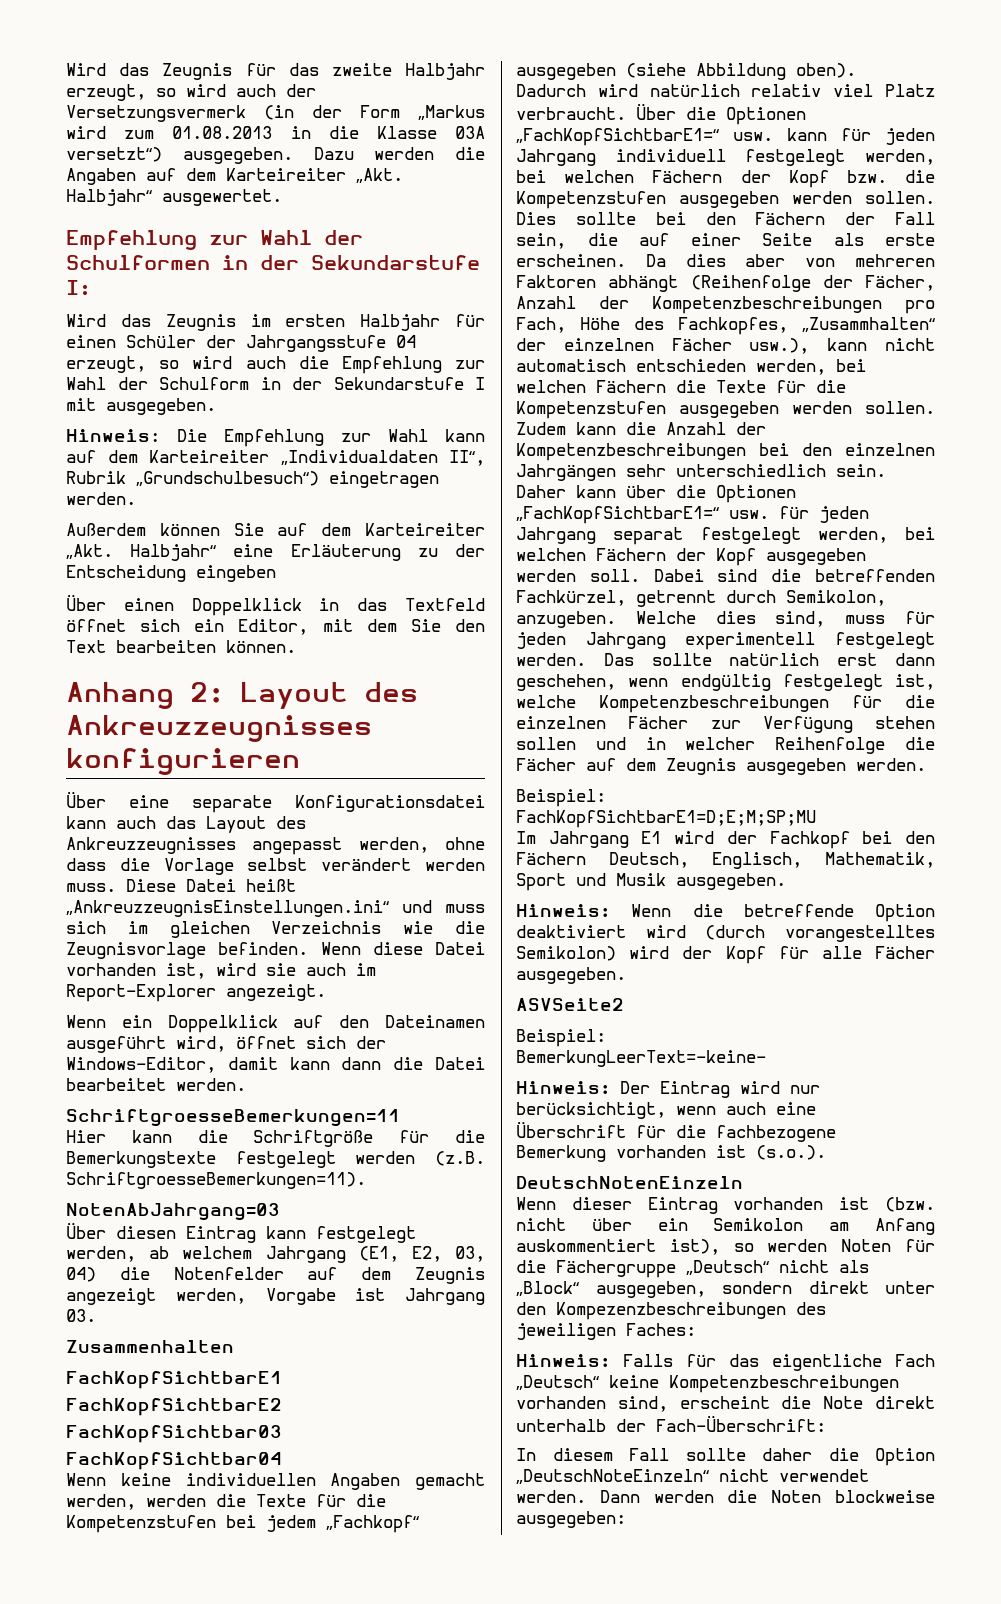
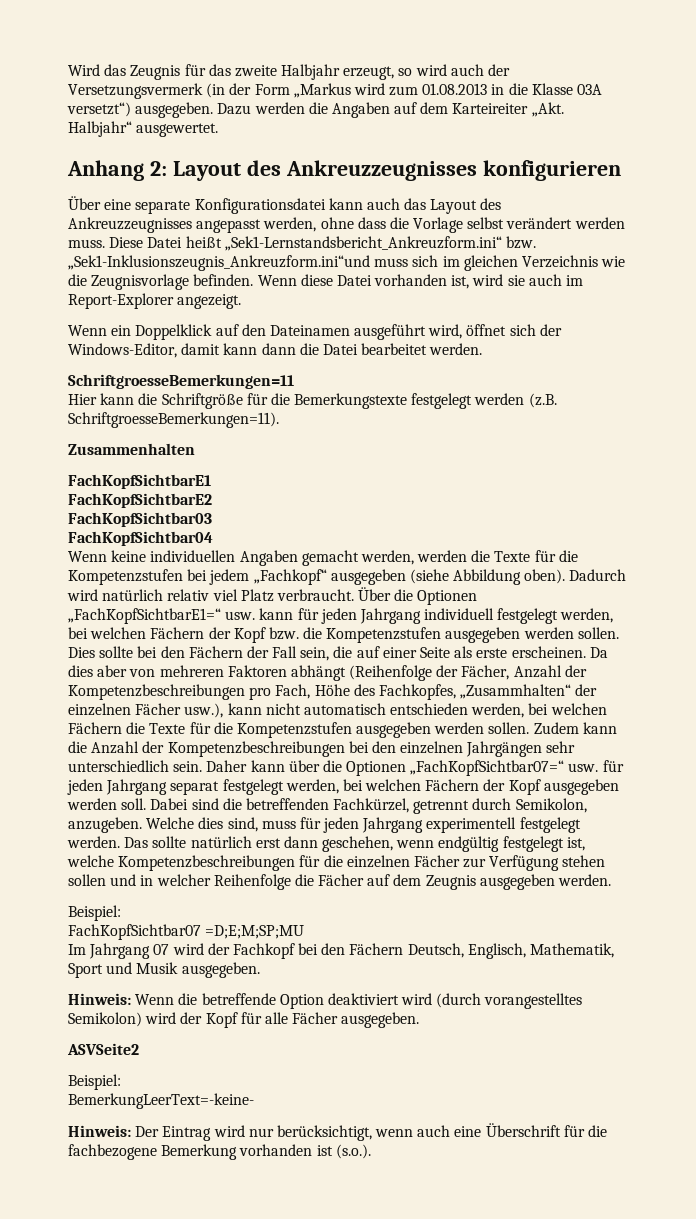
- Empfehlung zur Wahl der Schulformen in der Sekundarstufe I:
- Wird das Zeugnis im ersten Halbjahr für einen Schüler der Jahrgangsstufe 04 erzeugt, so wird auch die Empfehlung zur Wahl der Schulform in der Sekundarstufe I mit ausgegeben.
- Hinweis: Die Empfehlung zur Wahl kann auf dem Karteireiter „Individualdaten II“, Rubrik „Grundschulbesuch“) eingetragen werden.
- Außerdem können Sie auf dem Karteireiter „Akt. Halbjahr“ eine Erläuterung zu der Entscheidung eingeben
- Über einen Doppelklick in das Textfeld öffnet sich ein Editor, mit dem Sie den Text bearbeiten können.
- Diese Datei heißt „AnkreuzzeugnisEinstellungen.ini“ und muss sich im gleichen Verzeichnis wie die Zeugnisvorlage befinden.
+ Diese Datei heißt „Sek1-Lernstandsbericht_Ankreuzform.ini“ bzw. „Sek1-Inklusionszeugnis_Ankreuzform.ini“und muss sich im gleichen Verzeichnis wie die Zeugnisvorlage befinden.
- NotenAbJahrgang=03
- Über diesen Eintrag kann festgelegt werden, ab welchem Jahrgang (E1, E2, 03, 04) die Notenfelder auf dem Zeugnis angezeigt werden, Vorgabe ist Jahrgang 03.
- Daher kann über die Optionen „FachKopfSichtbarE1=“ usw. für jeden Jahrgang separat festgelegt werden, bei welchen Fächern der Kopf ausgegeben werden soll.
+ Daher kann über die Optionen „FachKopfSichtbar07=“ usw. für jeden Jahrgang separat festgelegt werden, bei welchen Fächern der Kopf ausgegeben werden soll.
- FachKopfSichtbarE1=D;E;M;SP;MU
+ FachKopfSichtbar07 =D;E;M;SP;MU
- Im Jahrgang E1 wird der Fachkopf bei den Fächern Deutsch, Englisch, Mathematik, Sport und Musik ausgegeben.
+ Im Jahrgang 07 wird der Fachkopf bei den Fächern Deutsch, Englisch, Mathematik, Sport und Musik ausgegeben.
- DeutschNotenEinzeln
- Wenn dieser Eintrag vorhanden ist (bzw. nicht über ein Semikolon am Anfang auskommentiert ist), so werden Noten für die Fächergruppe „Deutsch“ nicht als „Block“ ausgegeben, sondern direkt unter den Kompezenzbeschreibungen des jeweiligen Faches:
- Hinweis: Falls für das eigentliche Fach „Deutsch“ keine Kompetenzbeschreibungen vorhanden sind, erscheint die Note direkt unterhalb der Fach-Überschrift:
- In diesem Fall sollte daher die Option „DeutschNoteEinzeln“ nicht verwendet werden. Dann werden die Noten blockweise ausgegeben:

